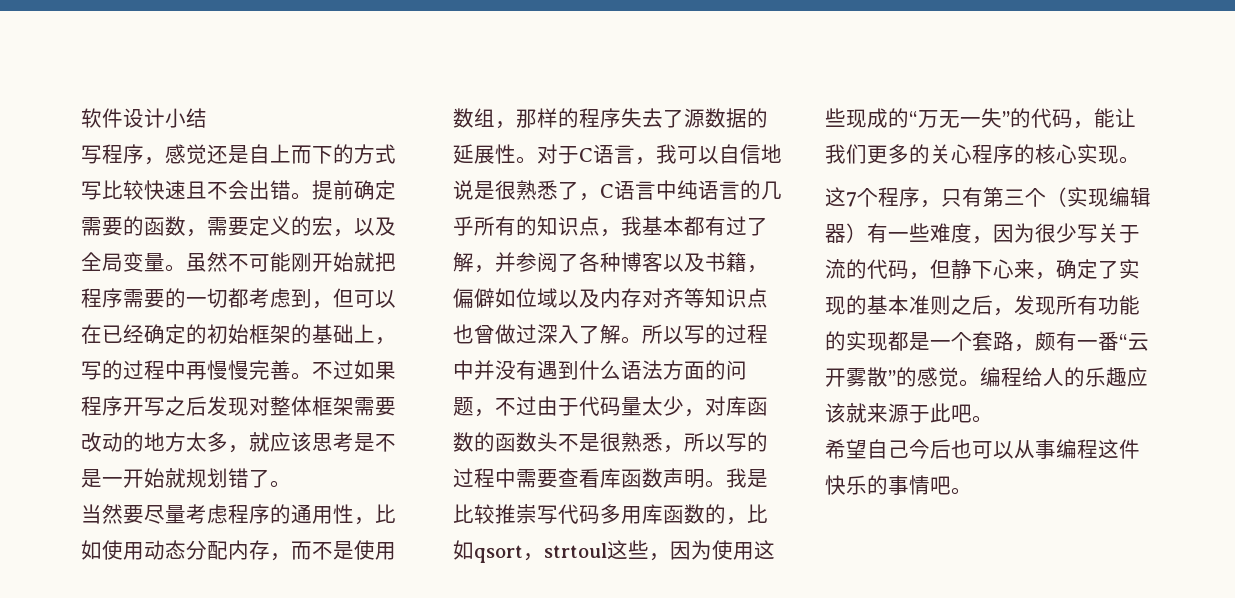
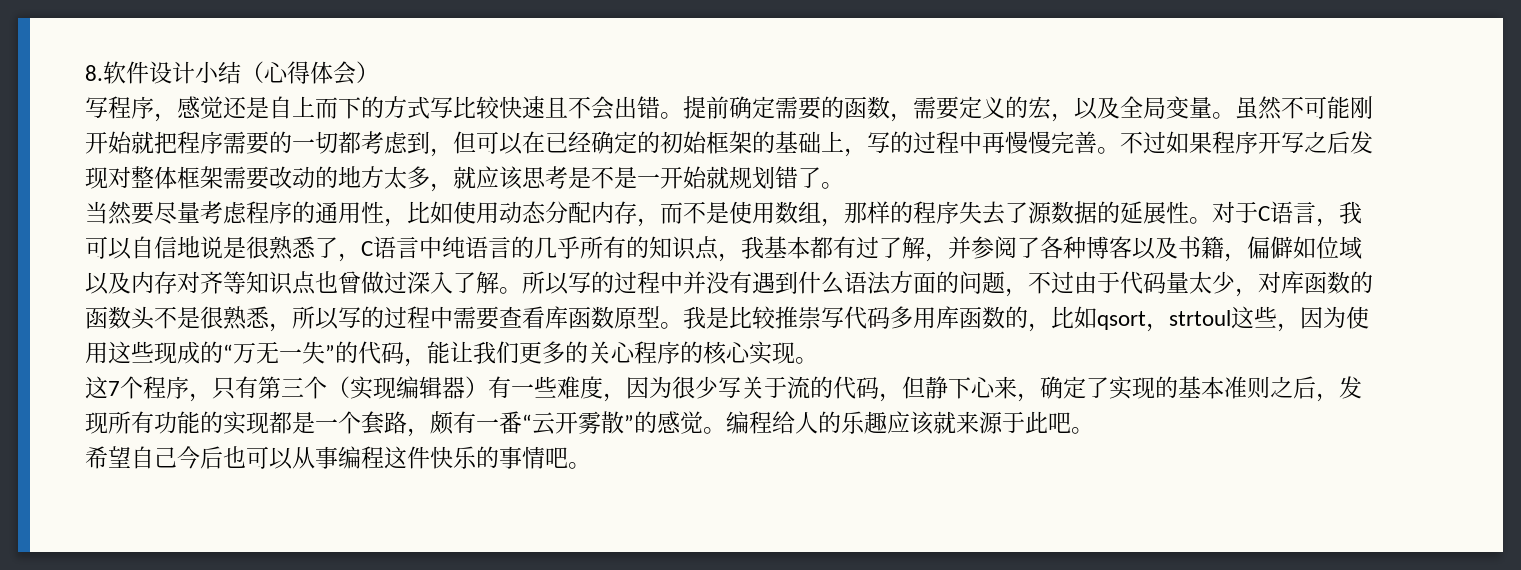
- 软件设计小结
+ 8.软件设计小结（心得体会）
- 所以写的过程中并没有遇到什么语法方面的问题，不过由于代码量太少，对库函数的函数头不是很熟悉，所以写的过程中需要查看库函数声明。
+ 所以写的过程中并没有遇到什么语法方面的问题，不过由于代码量太少，对库函数的函数头不是很熟悉，所以写的过程中需要查看库函数原型。

